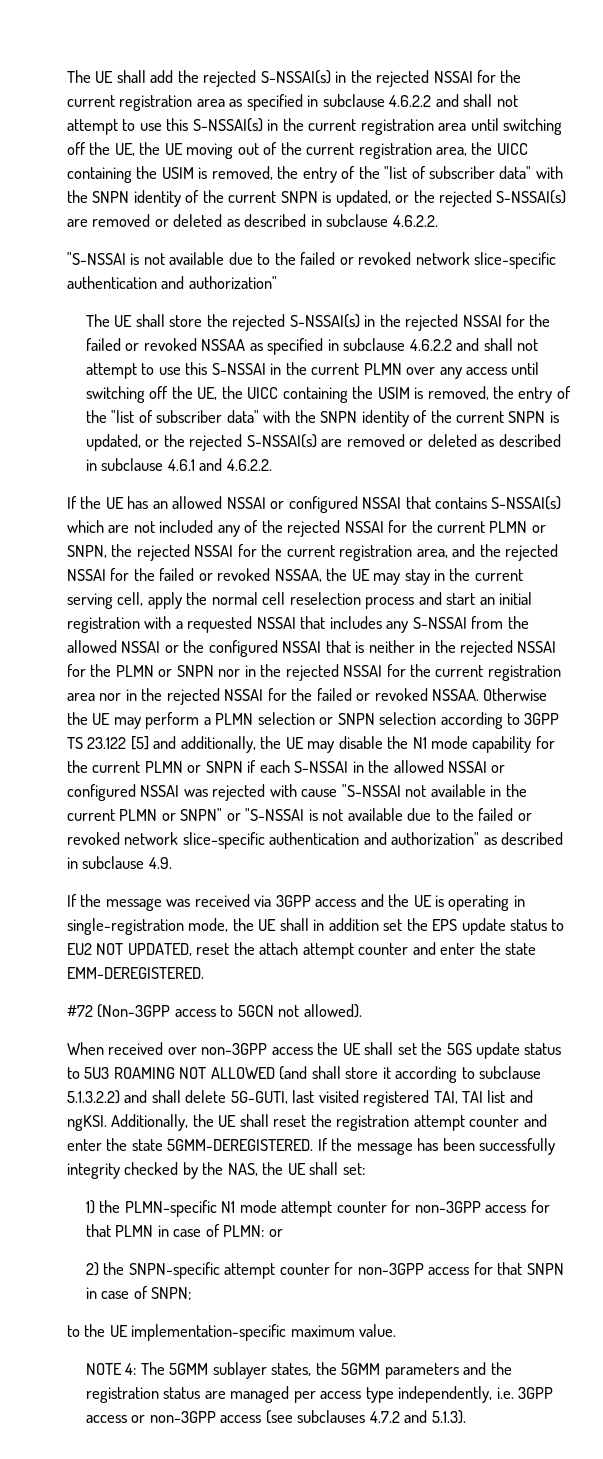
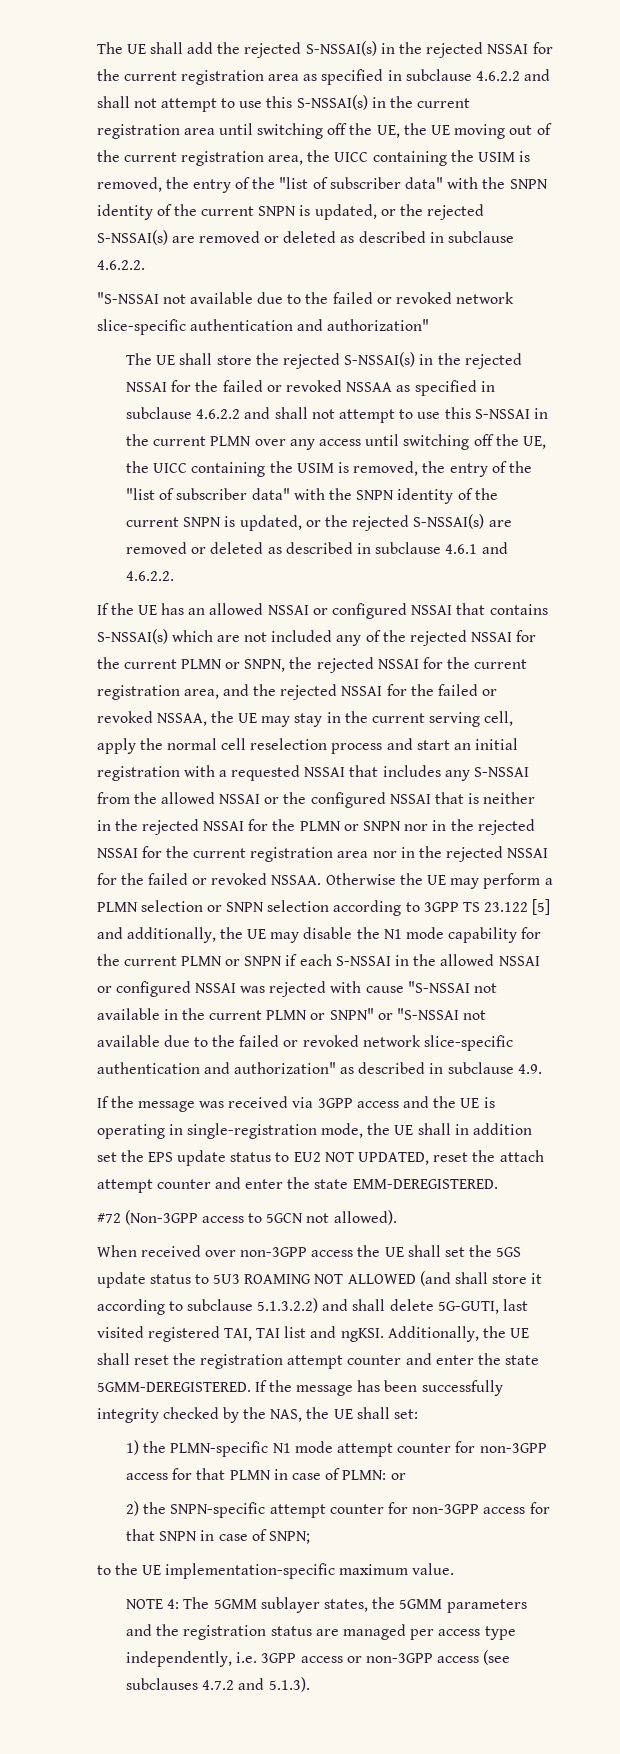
  The UE shall add the rejected S-NSSAI(s) in the rejected NSSAI for the current registration area as specified in subclause 4.6.2.2 and shall not attempt to use this S-NSSAI(s) in the current registration area until switching off the UE, the UE moving out of the current registration area, the UICC containing the USIM is removed, the entry of the "list of subscriber data" with the SNPN identity of the current SNPN is updated, or the rejected S-NSSAI(s) are removed or deleted as described in subclause 4.6.2.2.
- "S-NSSAI is not available due to the failed or revoked network slice-specific authentication and authorization"
+ "S-NSSAI not available due to the failed or revoked network slice-specific authentication and authorization"
- Otherwise the UE may perform a PLMN selection or SNPN selection according to 3GPP TS 23.122 [5] and additionally, the UE may disable the N1 mode capability for the current PLMN or SNPN if each S-NSSAI in the allowed NSSAI or configured NSSAI was rejected with cause "S-NSSAI not available in the current PLMN or SNPN" or "S-NSSAI is not available due to the failed or revoked network slice-specific authentication and authorization" as described in subclause 4.9.
+ Otherwise the UE may perform a PLMN selection or SNPN selection according to 3GPP TS 23.122 [5] and additionally, the UE may disable the N1 mode capability for the current PLMN or SNPN if each S-NSSAI in the allowed NSSAI or configured NSSAI was rejected with cause "S-NSSAI not available in the current PLMN or SNPN" or "S-NSSAI not available due to the failed or revoked network slice-specific authentication and authorization" as described in subclause 4.9.

